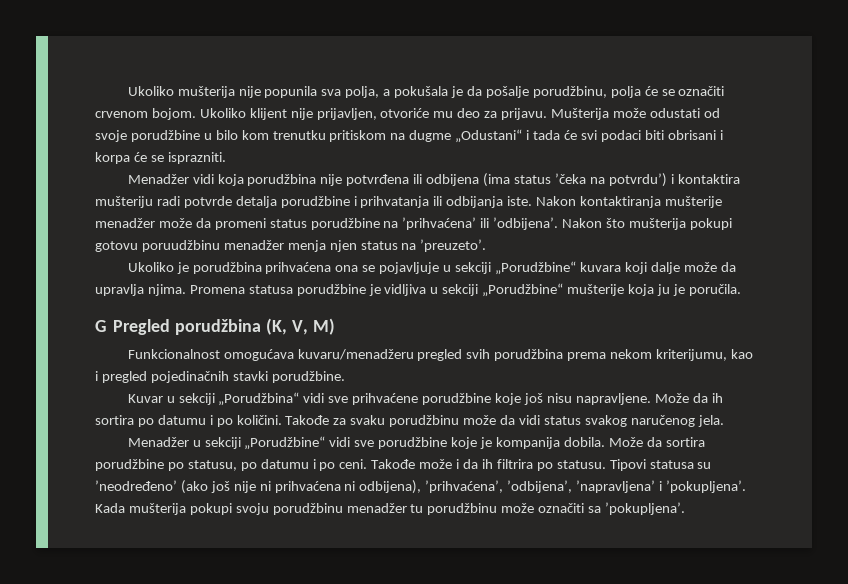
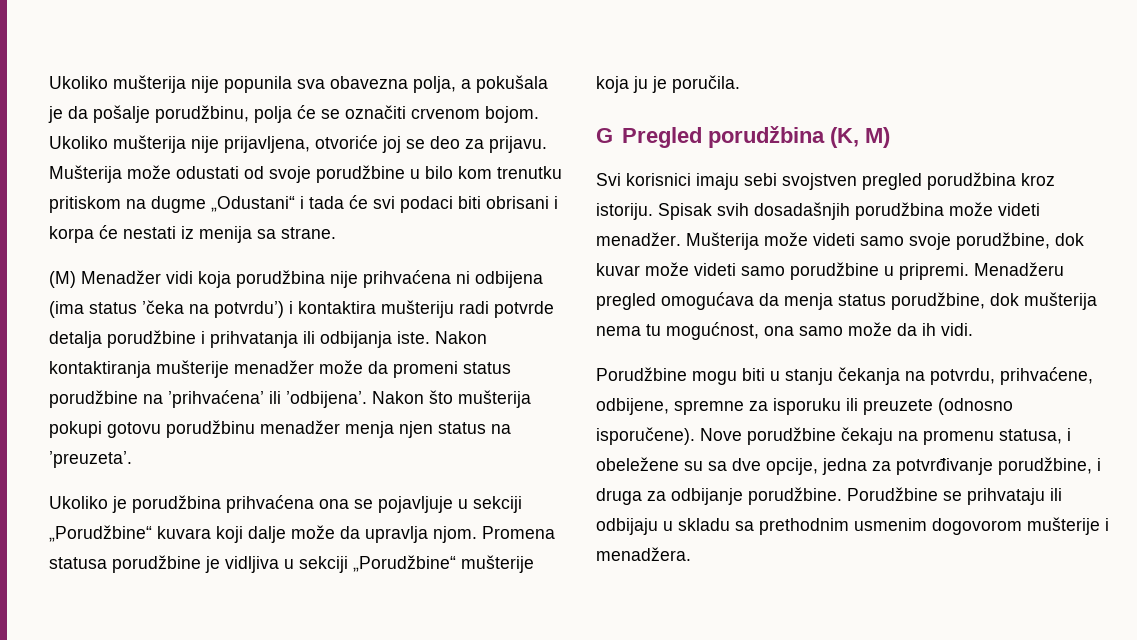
- Ukoliko mušterija nije popunila sva polja, a pokušala je da pošalje porudžbinu, polja će se označiti crvenom bojom.
+ Ukoliko mušterija nije popunila sva obavezna polja, a pokušala je da pošalje porudžbinu, polja će se označiti crvenom bojom.
- Ukoliko klijent nije prijavljen, otvoriće mu deo za prijavu.
+ Ukoliko mušterija nije prijavljena, otvoriće joj se deo za prijavu.
- Mušterija može odustati od svoje porudžbine u bilo kom trenutku pritiskom na dugme „Odustani“ i tada će svi podaci biti obrisani i korpa će se isprazniti.
- Menadžer vidi koja porudžbina nije potvrđena ili odbijena (ima status ’čeka na potvrdu’) i kontaktira mušteriju radi potvrde detalja porudžbine i prihvatanja ili odbijanja iste.
+ Mušterija može odustati od svoje porudžbine u bilo kom trenutku pritiskom na dugme „Odustani“ i tada će svi podaci biti obrisani i korpa će nestati iz menija sa strane.
+ (M) Menadžer vidi koja porudžbina nije prihvaćena ni odbijena (ima status ’čeka na potvrdu’) i kontaktira mušteriju radi potvrde detalja porudžbine i prihvatanja ili odbijanja iste.
- Nakon što mušterija pokupi gotovu poruudžbinu menadžer menja njen status na ’preuzeto’.
+ Nakon što mušterija pokupi gotovu porudžbinu menadžer menja njen status na ’preuzeta’.
- Ukoliko je porudžbina prihvaćena ona se pojavljuje u sekciji „Porudžbine“ kuvara koji dalje može da upravlja njima.
+ Ukoliko je porudžbina prihvaćena ona se pojavljuje u sekciji „Porudžbine“ kuvara koji dalje može da upravlja njom.
- G Pregled porudžbina (K, V, M)
+ G Pregled porudžbina (K, M)
- Funkcionalnost omogućava kuvaru/menadžeru pregled svih porudžbina prema nekom kriterijumu, kao i pregled pojedinačnih stavki porudžbine.
- Kuvar u sekciji „Porudžbina“ vidi sve prihvaćene porudžbine koje još nisu napravljene. Može da ih sortira po datumu i po količini. Takođe za svaku porudžbinu može da vidi status svakog naručenog jela.
- Menadžer u sekciji „Porudžbine“ vidi sve porudžbine koje je kompanija dobila. Može da sortira porudžbine po statusu, po datumu i po ceni. Takođe može i da ih filtrira po statusu. Tipovi statusa su ’neodređeno’ (ako još nije ni prihvaćena ni odbijena), ’prihvaćena’, ’odbijena’, ’napravljena’ i ’pokupljena’. Kada mušterija pokupi svoju porudžbinu menadžer tu porudžbinu može označiti sa ’pokupljena’.
+ Svi korisnici imaju sebi svojstven pregled porudžbina kroz istoriju. Spisak svih dosadašnjih porudžbina može videti menadžer. Mušterija može videti samo svoje porudžbine, dok kuvar može videti samo porudžbine u pripremi. Menadžeru pregled omogućava da menja status porudžbine, dok mušterija nema tu mogućnost, ona samo može da ih vidi.
+ Porudžbine mogu biti u stanju čekanja na potvrdu, prihvaćene, odbijene, spremne za isporuku ili preuzete (odnosno isporučene). Nove porudžbine čekaju na promenu statusa, i obeležene su sa dve opcije, jedna za potvrđivanje porudžbine, i druga za odbijanje porudžbine. Porudžbine se prihvataju ili odbijaju u skladu sa prethodnim usmenim dogovorom mušterije i menadžera.

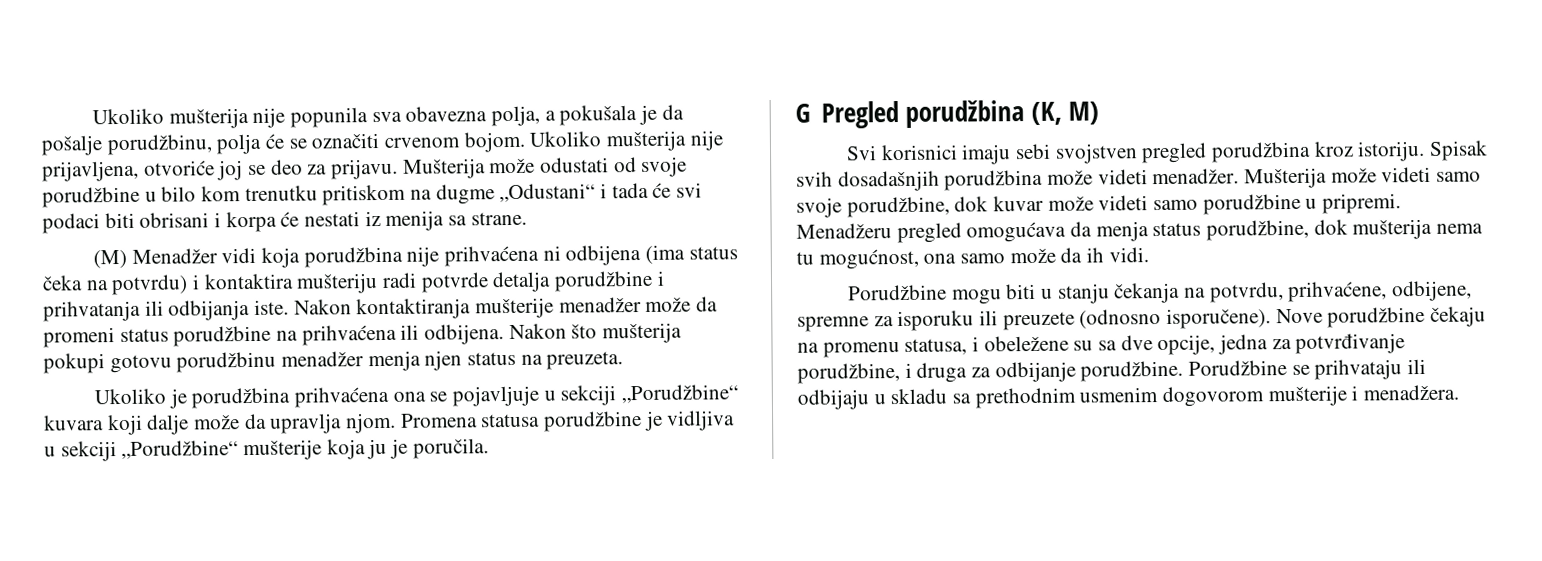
- (M) Menadžer vidi koja porudžbina nije prihvaćena ni odbijena (ima status ’čeka na potvrdu’) i kontaktira mušteriju radi potvrde detalja porudžbine i prihvatanja ili odbijanja iste.
+ (M) Menadžer vidi koja porudžbina nije prihvaćena ni odbijena (ima status čeka na potvrdu) i kontaktira mušteriju radi potvrde detalja porudžbine i prihvatanja ili odbijanja iste.
- Nakon kontaktiranja mušterije menadžer može da promeni status porudžbine na ’prihvaćena’ ili ’odbijena’.
+ Nakon kontaktiranja mušterije menadžer može da promeni status porudžbine na prihvaćena ili odbijena.
- Nakon što mušterija pokupi gotovu porudžbinu menadžer menja njen status na ’preuzeta’.
+ Nakon što mušterija pokupi gotovu porudžbinu menadžer menja njen status na preuzeta.

